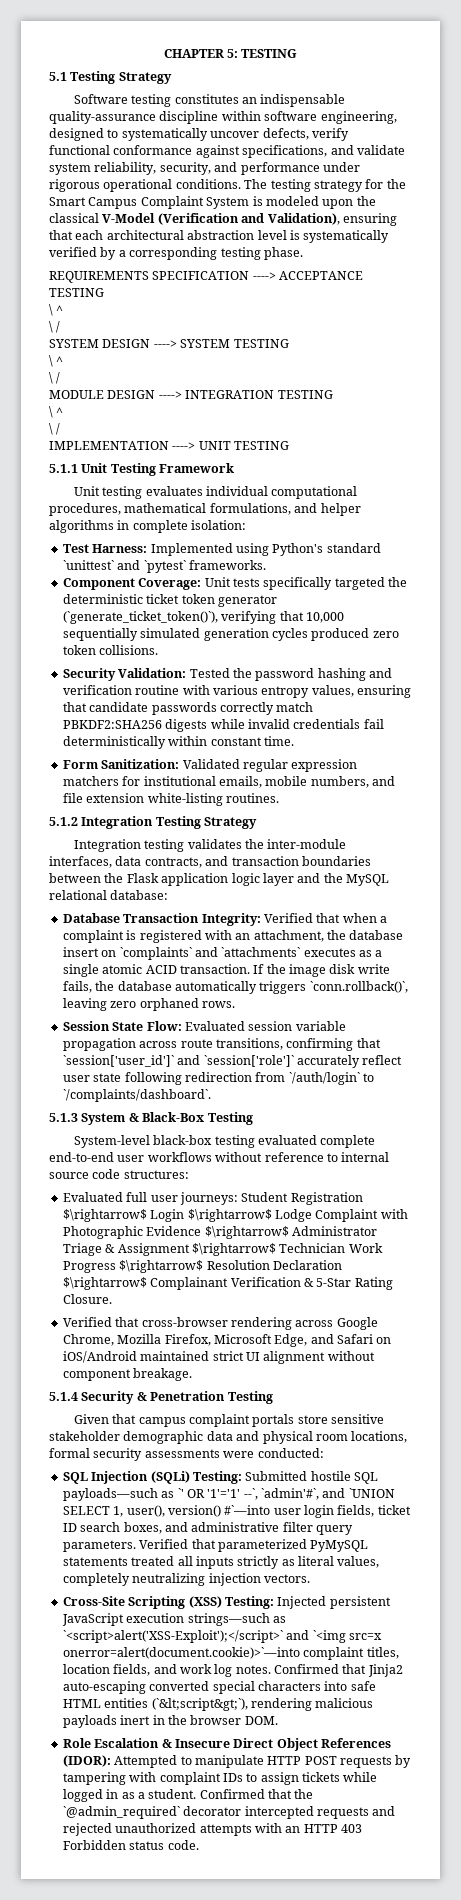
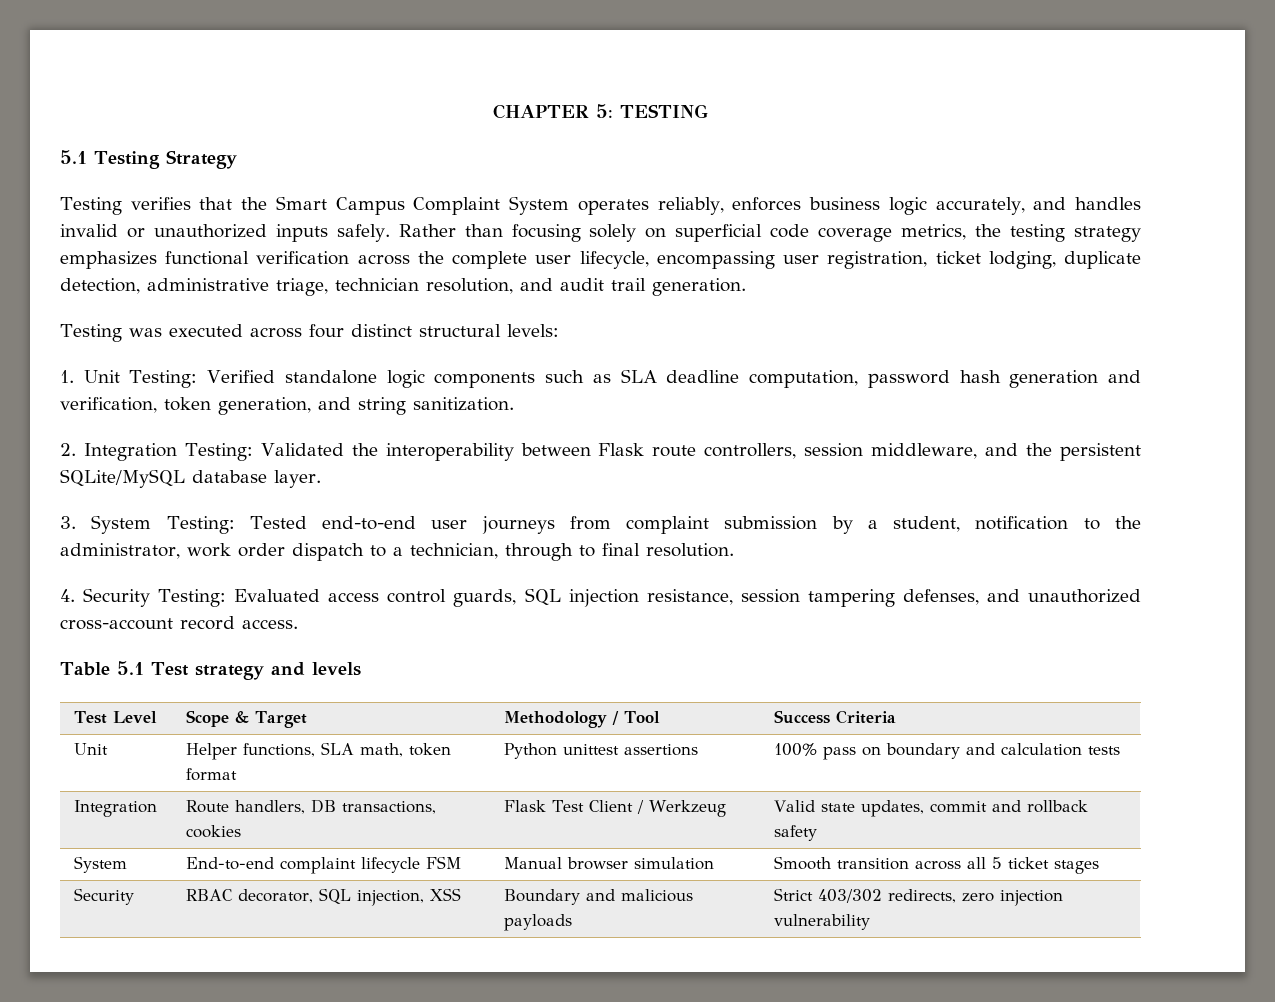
- Software testing constitutes an indispensable quality-assurance discipline within software engineering, designed to systematically uncover defects, verify functional conformance against specifications, and validate system reliability, security, and performance under rigorous operational conditions. The testing strategy for the Smart Campus Complaint System is modeled upon the classical V-Model (Verification and Validation), ensuring that each architectural abstraction level is systematically verified by a corresponding testing phase.
- REQUIREMENTS SPECIFICATION ----> ACCEPTANCE TESTING
- \ ^
- \ /
- SYSTEM DESIGN ----> SYSTEM TESTING
- \ ^
- \ /
- MODULE DESIGN ----> INTEGRATION TESTING
- \ ^
- \ /
- IMPLEMENTATION ----> UNIT TESTING
- 5.1.1 Unit Testing Framework
- Unit testing evaluates individual computational procedures, mathematical formulations, and helper algorithms in complete isolation:
- Test Harness: Implemented using Python's standard `unittest` and `pytest` frameworks.
- Component Coverage: Unit tests specifically targeted the deterministic ticket token generator (`generate_ticket_token()`), verifying that 10,000 sequentially simulated generation cycles produced zero token collisions.
- Security Validation: Tested the password hashing and verification routine with various entropy values, ensuring that candidate passwords correctly match PBKDF2:SHA256 digests while invalid credentials fail deterministically within constant time.
- Form Sanitization: Validated regular expression matchers for institutional emails, mobile numbers, and file extension white-listing routines.
- 5.1.2 Integration Testing Strategy
- Integration testing validates the inter-module interfaces, data contracts, and transaction boundaries between the Flask application logic layer and the MySQL relational database:
- Database Transaction Integrity: Verified that when a complaint is registered with an attachment, the database insert on `complaints` and `attachments` executes as a single atomic ACID transaction. If the image disk write fails, the database automatically triggers `conn.rollback()`, leaving zero orphaned rows.
- Session State Flow: Evaluated session variable propagation across route transitions, confirming that `session['user_id']` and `session['role']` accurately reflect user state following redirection from `/auth/login` to `/complaints/dashboard`.
- 5.1.3 System & Black-Box Testing
- System-level black-box testing evaluated complete end-to-end user workflows without reference to internal source code structures:
- Evaluated full user journeys: Student Registration $\rightarrow$ Login $\rightarrow$ Lodge Complaint with Photographic Evidence $\rightarrow$ Administrator Triage & Assignment $\rightarrow$ Technician Work Progress $\rightarrow$ Resolution Declaration $\rightarrow$ Complainant Verification & 5-Star Rating Closure.
- Verified that cross-browser rendering across Google Chrome, Mozilla Firefox, Microsoft Edge, and Safari on iOS/Android maintained strict UI alignment without component breakage.
- 5.1.4 Security & Penetration Testing
- Given that campus complaint portals store sensitive stakeholder demographic data and physical room locations, formal security assessments were conducted:
- SQL Injection (SQLi) Testing: Submitted hostile SQL payloads—such as `' OR '1'='1' --`, `admin'#`, and `UNION SELECT 1, user(), version() #`—into user login fields, ticket ID search boxes, and administrative filter query parameters. Verified that parameterized PyMySQL statements treated all inputs strictly as literal values, completely neutralizing injection vectors.
- Cross-Site Scripting (XSS) Testing: Injected persistent JavaScript execution strings—such as `<script>alert('XSS-Exploit');</script>` and `<img src=x onerror=alert(document.cookie)>`—into complaint titles, location fields, and work log notes. Confirmed that Jinja2 auto-escaping converted special characters into safe HTML entities (`&lt;script&gt;`), rendering malicious payloads inert in the browser DOM.
- Role Escalation & Insecure Direct Object References (IDOR): Attempted to manipulate HTTP POST requests by tampering with complaint IDs to assign tickets while logged in as a student. Confirmed that the `@admin_required` decorator intercepted requests and rejected unauthorized attempts with an HTTP 403 Forbidden status code.
+ Testing verifies that the Smart Campus Complaint System operates reliably, enforces business logic accurately, and handles invalid or unauthorized inputs safely. Rather than focusing solely on superficial code coverage metrics, the testing strategy emphasizes functional verification across the complete user lifecycle, encompassing user registration, ticket lodging, duplicate detection, administrative triage, technician resolution, and audit trail generation.
+ Testing was executed across four distinct structural levels:
+ 1. Unit Testing: Verified standalone logic components such as SLA deadline computation, password hash generation and verification, token generation, and string sanitization.
+ 2. Integration Testing: Validated the interoperability between Flask route controllers, session middleware, and the persistent SQLite/MySQL database layer.
+ 3. System Testing: Tested end-to-end user journeys from complaint submission by a student, notification to the administrator, work order dispatch to a technician, through to final resolution.
+ 4. Security Testing: Evaluated access control guards, SQL injection resistance, session tampering defenses, and unauthorized cross-account record access.
+ Table 5.1 Test strategy and levels
+ Test Level | Scope & Target | Methodology / Tool | Success Criteria
+ Unit | Helper functions, SLA math, token format | Python unittest assertions | 100% pass on boundary and calculation tests
+ Integration | Route handlers, DB transactions, cookies | Flask Test Client / Werkzeug | Valid state updates, commit and rollback safety
+ System | End-to-end complaint lifecycle FSM | Manual browser simulation | Smooth transition across all 5 ticket stages
+ Security | RBAC decorator, SQL injection, XSS | Boundary and malicious payloads | Strict 403/302 redirects, zero injection vulnerability

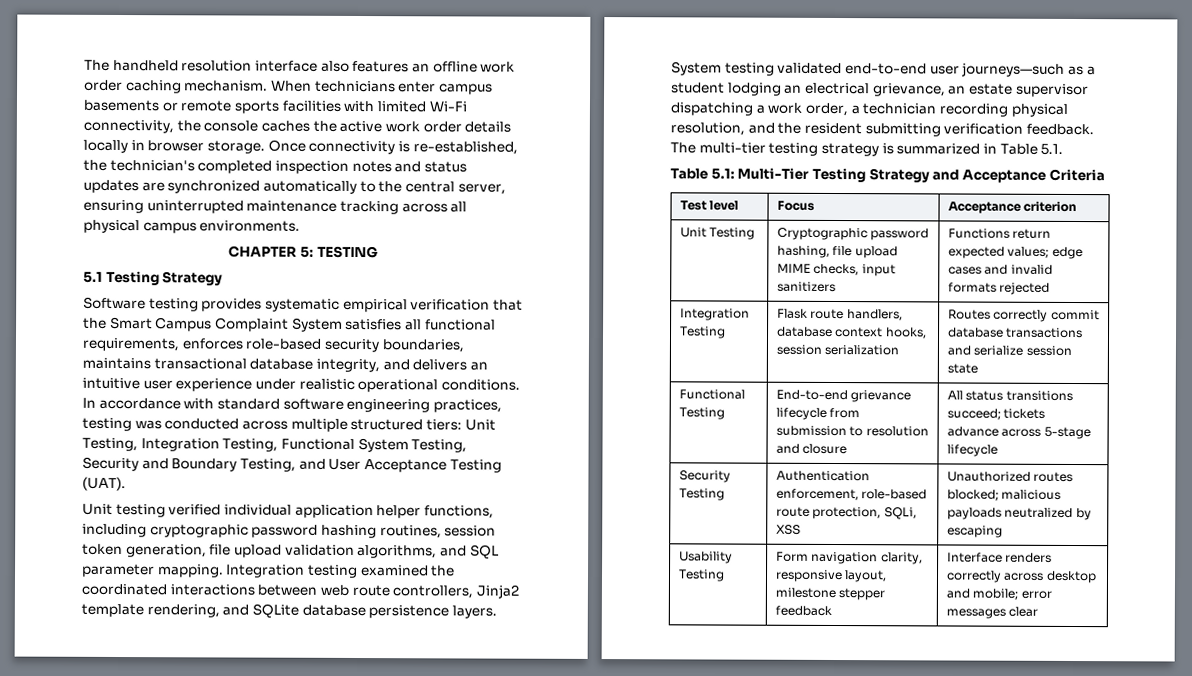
+ The handheld resolution interface also features an offline work order caching mechanism. When technicians enter campus basements or remote sports facilities with limited Wi-Fi connectivity, the console caches the active work order details locally in browser storage. Once connectivity is re-established, the technician's completed inspection notes and status updates are synchronized automatically to the central server, ensuring uninterrupted maintenance tracking across all physical campus environments.
- Testing verifies that the Smart Campus Complaint System operates reliably, enforces business logic accurately, and handles invalid or unauthorized inputs safely. Rather than focusing solely on superficial code coverage metrics, the testing strategy emphasizes functional verification across the complete user lifecycle, encompassing user registration, ticket lodging, duplicate detection, administrative triage, technician resolution, and audit trail generation.
- Testing was executed across four distinct structural levels:
- 1. Unit Testing: Verified standalone logic components such as SLA deadline computation, password hash generation and verification, token generation, and string sanitization.
- 2. Integration Testing: Validated the interoperability between Flask route controllers, session middleware, and the persistent SQLite/MySQL database layer.
- 3. System Testing: Tested end-to-end user journeys from complaint submission by a student, notification to the administrator, work order dispatch to a technician, through to final resolution.
- 4. Security Testing: Evaluated access control guards, SQL injection resistance, session tampering defenses, and unauthorized cross-account record access.
- Table 5.1 Test strategy and levels
- Test Level | Scope & Target | Methodology / Tool | Success Criteria
- Unit | Helper functions, SLA math, token format | Python unittest assertions | 100% pass on boundary and calculation tests
- Integration | Route handlers, DB transactions, cookies | Flask Test Client / Werkzeug | Valid state updates, commit and rollback safety
- System | End-to-end complaint lifecycle FSM | Manual browser simulation | Smooth transition across all 5 ticket stages
- Security | RBAC decorator, SQL injection, XSS | Boundary and malicious payloads | Strict 403/302 redirects, zero injection vulnerability
+ Software testing provides systematic empirical verification that the Smart Campus Complaint System satisfies all functional requirements, enforces role-based security boundaries, maintains transactional database integrity, and delivers an intuitive user experience under realistic operational conditions. In accordance with standard software engineering practices, testing was conducted across multiple structured tiers: Unit Testing, Integration Testing, Functional System Testing, Security and Boundary Testing, and User Acceptance Testing (UAT).
+ Unit testing verified individual application helper functions, including cryptographic password hashing routines, session token generation, file upload validation algorithms, and SQL parameter mapping. Integration testing examined the coordinated interactions between web route controllers, Jinja2 template rendering, and SQLite database persistence layers. System testing validated end-to-end user journeys—such as a student lodging an electrical grievance, an estate supervisor dispatching a work order, a technician recording physical resolution, and the resident submitting verification feedback. The multi-tier testing strategy is summarized in Table 5.1.
+ Table 5.1: Multi-Tier Testing Strategy and Acceptance Criteria
+ Test level | Focus | Acceptance criterion
+ Unit Testing | Cryptographic password hashing, file upload MIME checks, input sanitizers | Functions return expected values; edge cases and invalid formats rejected
+ Integration Testing | Flask route handlers, database context hooks, session serialization | Routes correctly commit database transactions and serialize session state
+ Functional Testing | End-to-end grievance lifecycle from submission to resolution and closure | All status transitions succeed; tickets advance across 5-stage lifecycle
+ Security Testing | Authentication enforcement, role-based route protection, SQLi, XSS | Unauthorized routes blocked; malicious payloads neutralized by escaping
+ Usability Testing | Form navigation clarity, responsive layout, milestone stepper feedback | Interface renders correctly across desktop and mobile; error messages clear

